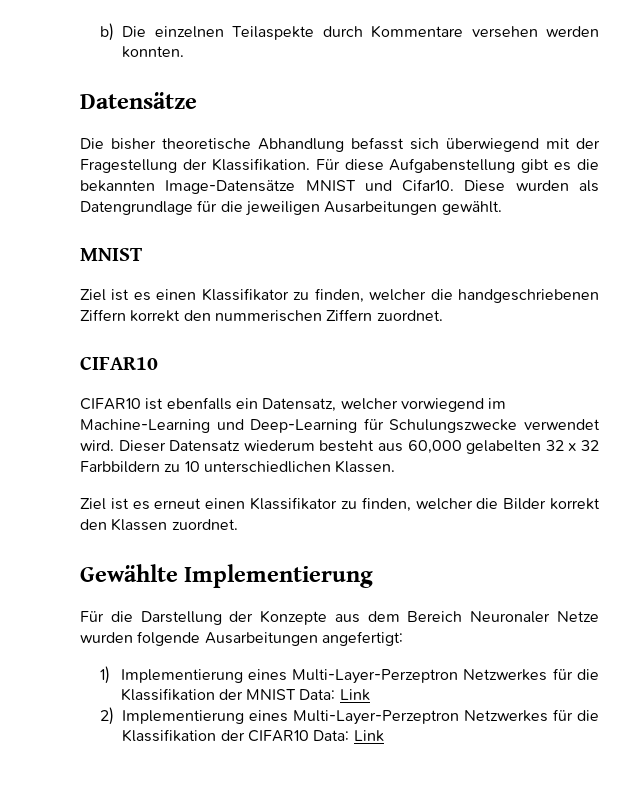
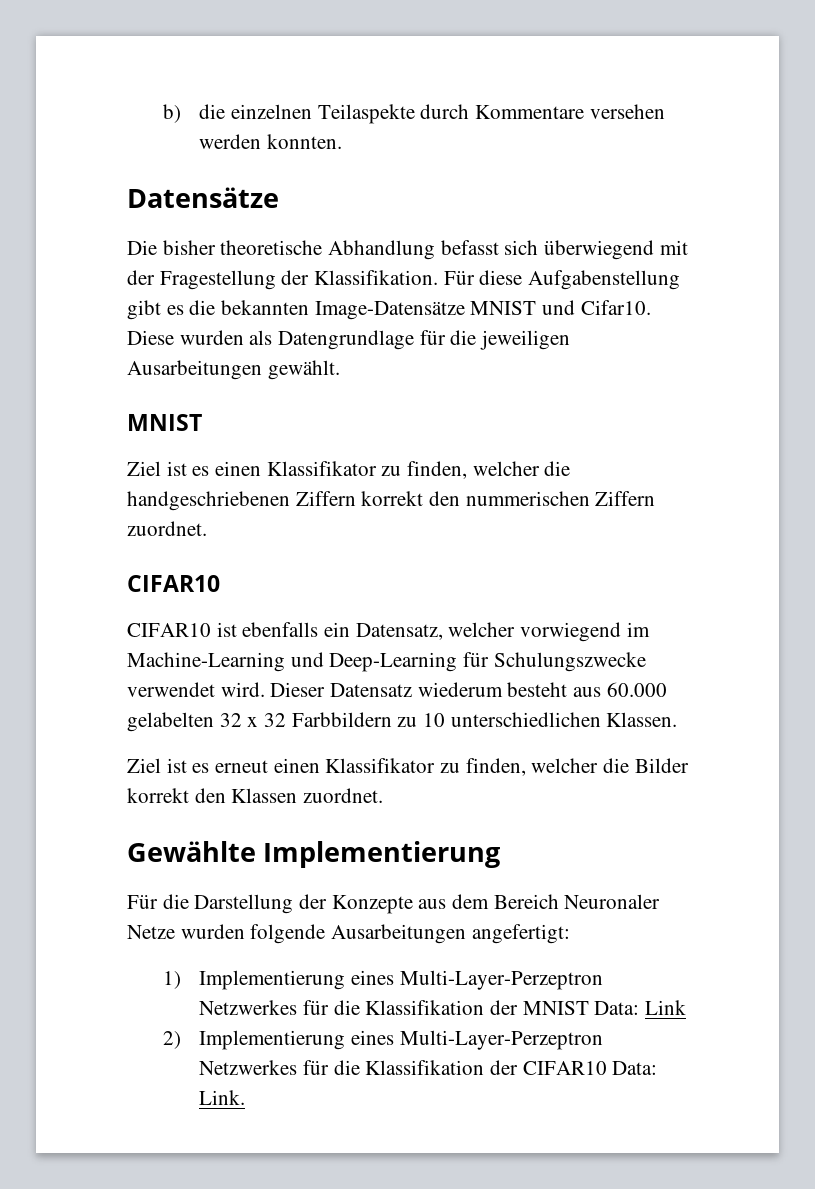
- b) Die einzelnen Teilaspekte durch Kommentare versehen werden konnten.
+ b) die einzelnen Teilaspekte durch Kommentare versehen werden konnten.
- Dieser Datensatz wiederum besteht aus 60,000 gelabelten 32 x 32 Farbbildern zu 10 unterschiedlichen Klassen.
+ Dieser Datensatz wiederum besteht aus 60.000 gelabelten 32 x 32 Farbbildern zu 10 unterschiedlichen Klassen.
- 2) Implementierung eines Multi-Layer-Perzeptron Netzwerkes für die Klassifikation der CIFAR10 Data: Link
+ 2) Implementierung eines Multi-Layer-Perzeptron Netzwerkes für die Klassifikation der CIFAR10 Data: Link.

